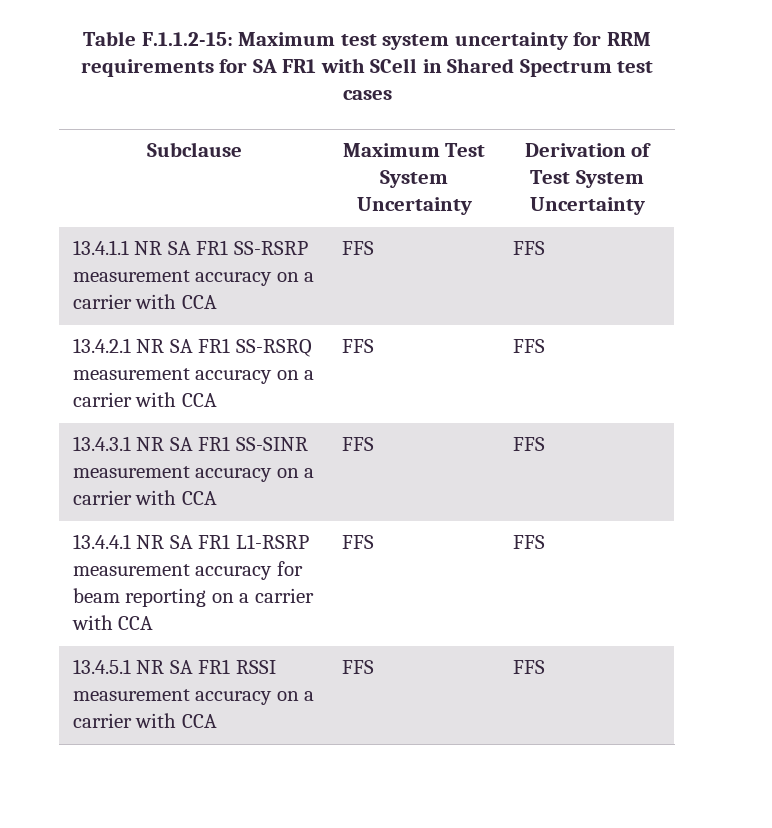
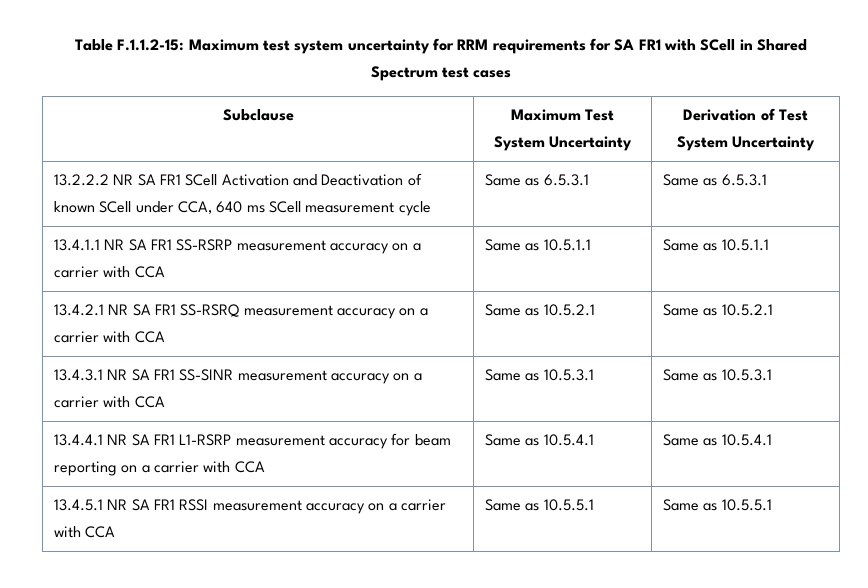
+ 13.2.2.2 NR SA FR1 SCell Activation and Deactivation of known SCell under CCA, 640 ms SCell measurement cycle | Same as 6.5.3.1 | Same as 6.5.3.1
- 13.4.1.1 NR SA FR1 SS-RSRP measurement accuracy on a carrier with CCA | FFS | FFS
+ 13.4.1.1 NR SA FR1 SS-RSRP measurement accuracy on a carrier with CCA | Same as 10.5.1.1 | Same as 10.5.1.1
- 13.4.2.1 NR SA FR1 SS-RSRQ measurement accuracy on a carrier with CCA | FFS | FFS
+ 13.4.2.1 NR SA FR1 SS-RSRQ measurement accuracy on a carrier with CCA | Same as 10.5.2.1 | Same as 10.5.2.1
- 13.4.3.1 NR SA FR1 SS-SINR measurement accuracy on a carrier with CCA | FFS | FFS
+ 13.4.3.1 NR SA FR1 SS-SINR measurement accuracy on a carrier with CCA | Same as 10.5.3.1 | Same as 10.5.3.1
- 13.4.4.1 NR SA FR1 L1-RSRP measurement accuracy for beam reporting on a carrier with CCA | FFS | FFS
+ 13.4.4.1 NR SA FR1 L1-RSRP measurement accuracy for beam reporting on a carrier with CCA | Same as 10.5.4.1 | Same as 10.5.4.1
- 13.4.5.1 NR SA FR1 RSSI measurement accuracy on a carrier with CCA | FFS | FFS
+ 13.4.5.1 NR SA FR1 RSSI measurement accuracy on a carrier with CCA | Same as 10.5.5.1 | Same as 10.5.5.1

